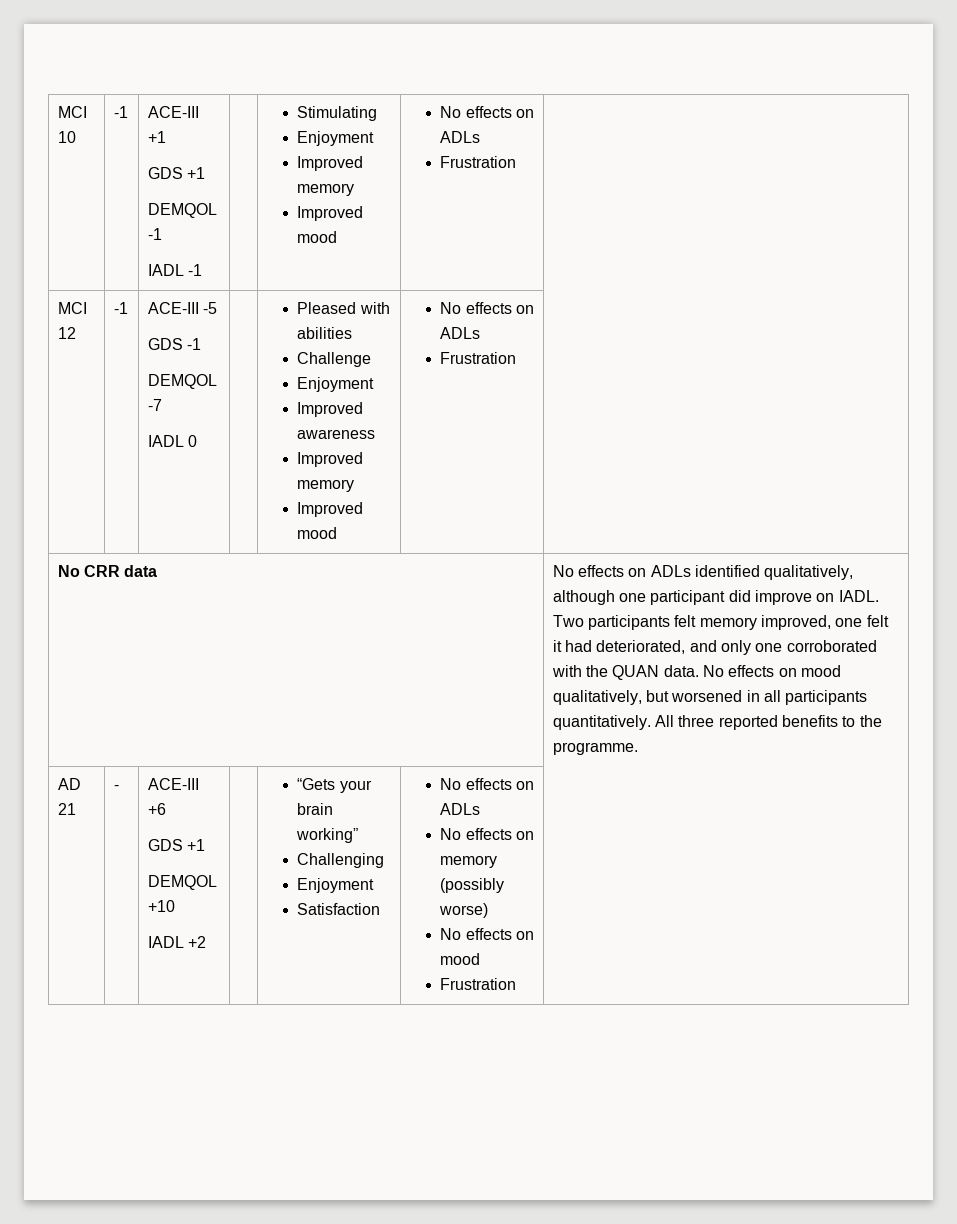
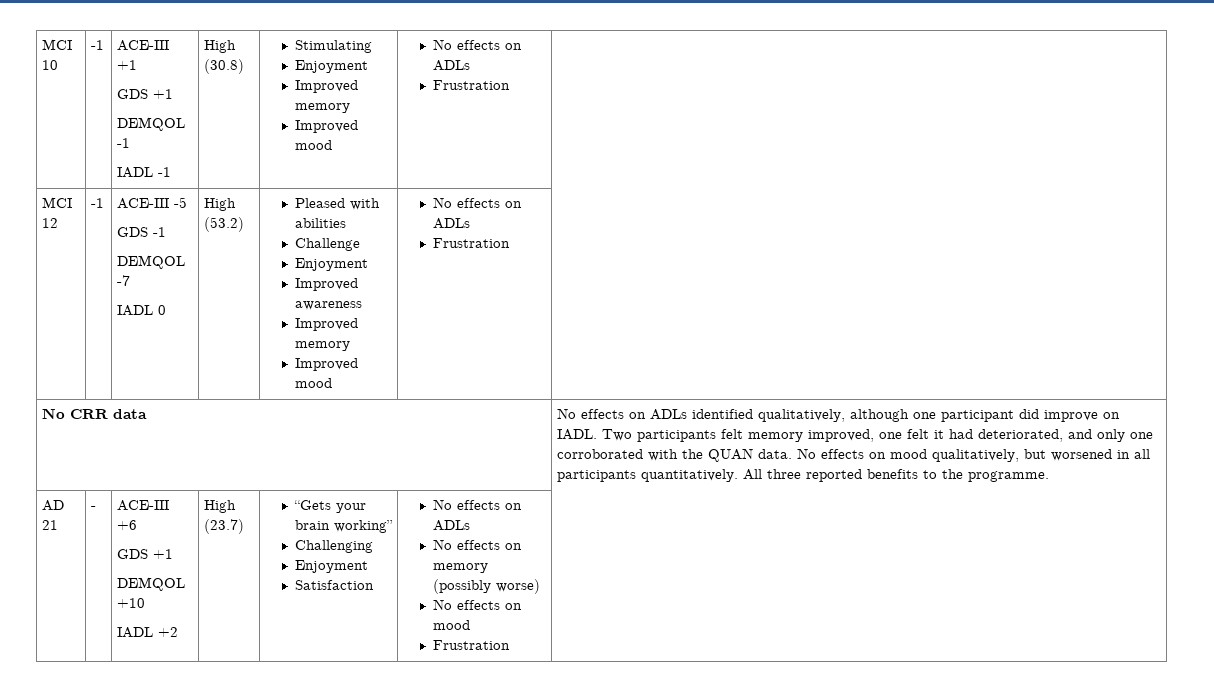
  MCI 10 | -1 | ACE-III +1
  GDS +1
  DEMQOL -1
- IADL -1 | | Stimulating
+ IADL -1 | High (30.8) | Stimulating
  MCI 12 | -1 | ACE-III -5
  GDS -1
  DEMQOL -7
- IADL 0 | | Pleased with abilities
+ IADL 0 | High (53.2) | Pleased with abilities
  AD 21 | - | ACE-III +6
  GDS +1
  DEMQOL +10
- IADL +2 | | “Gets your brain working”
+ IADL +2 | High (23.7) | “Gets your brain working”

